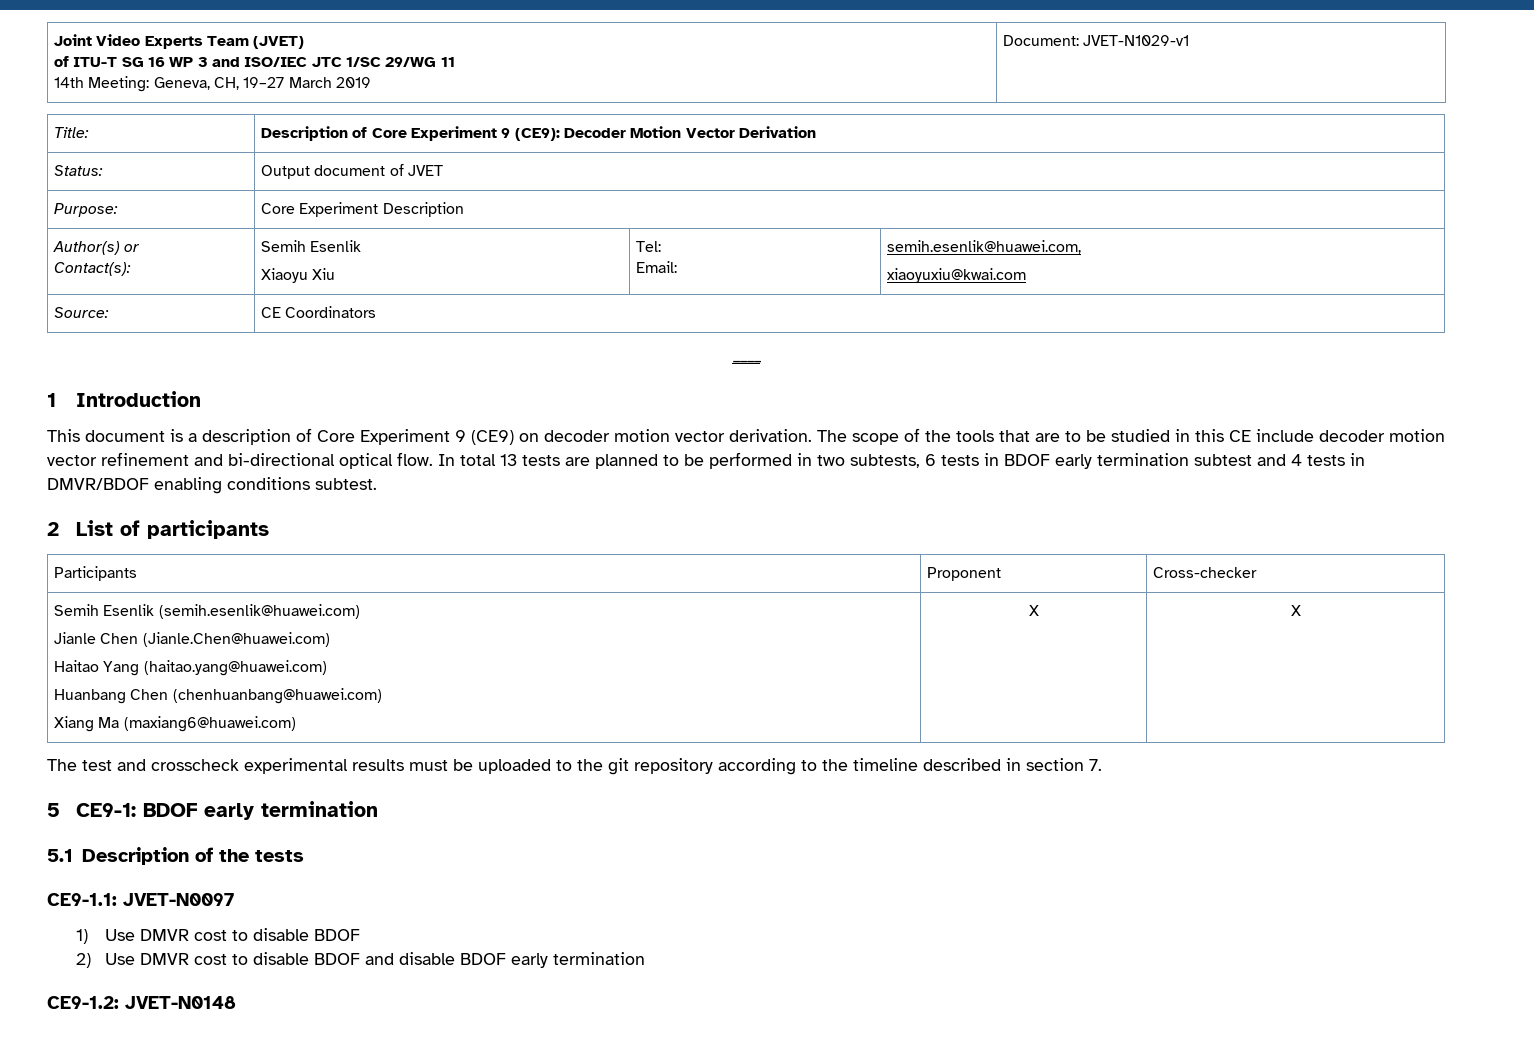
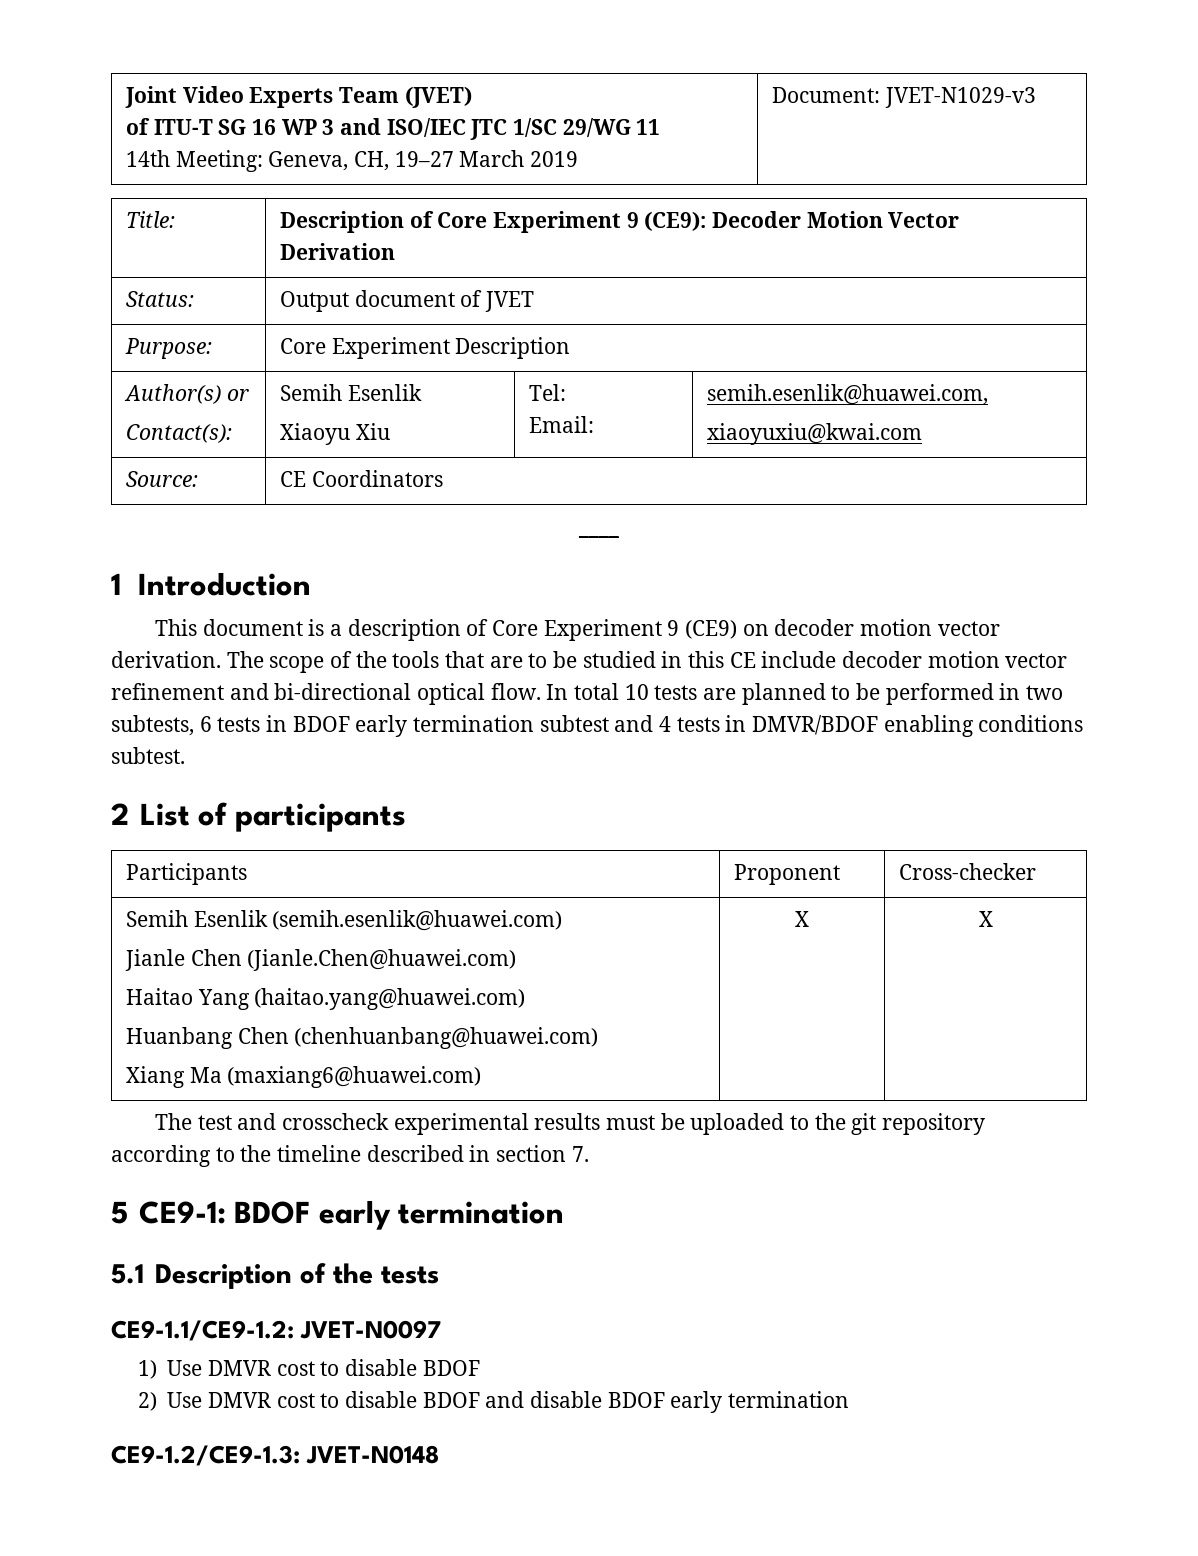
  Joint Video Experts Team (JVET)
  of ITU-T SG 16 WP 3 and ISO/IEC JTC 1/SC 29/WG 11
- 14th Meeting: Geneva, CH, 19–27 March 2019 | Document: JVET-N1029-v1
+ 14th Meeting: Geneva, CH, 19–27 March 2019 | Document: JVET-N1029-v3
- In total 13 tests are planned to be performed in two subtests, 6 tests in BDOF early termination subtest and 4 tests in DMVR/BDOF enabling conditions subtest.
+ In total 10 tests are planned to be performed in two subtests, 6 tests in BDOF early termination subtest and 4 tests in DMVR/BDOF enabling conditions subtest.
- CE9-1.1: JVET-N0097
+ CE9-1.1/CE9-1.2: JVET-N0097
- CE9-1.2: JVET-N0148
+ CE9-1.2/CE9-1.3: JVET-N0148

